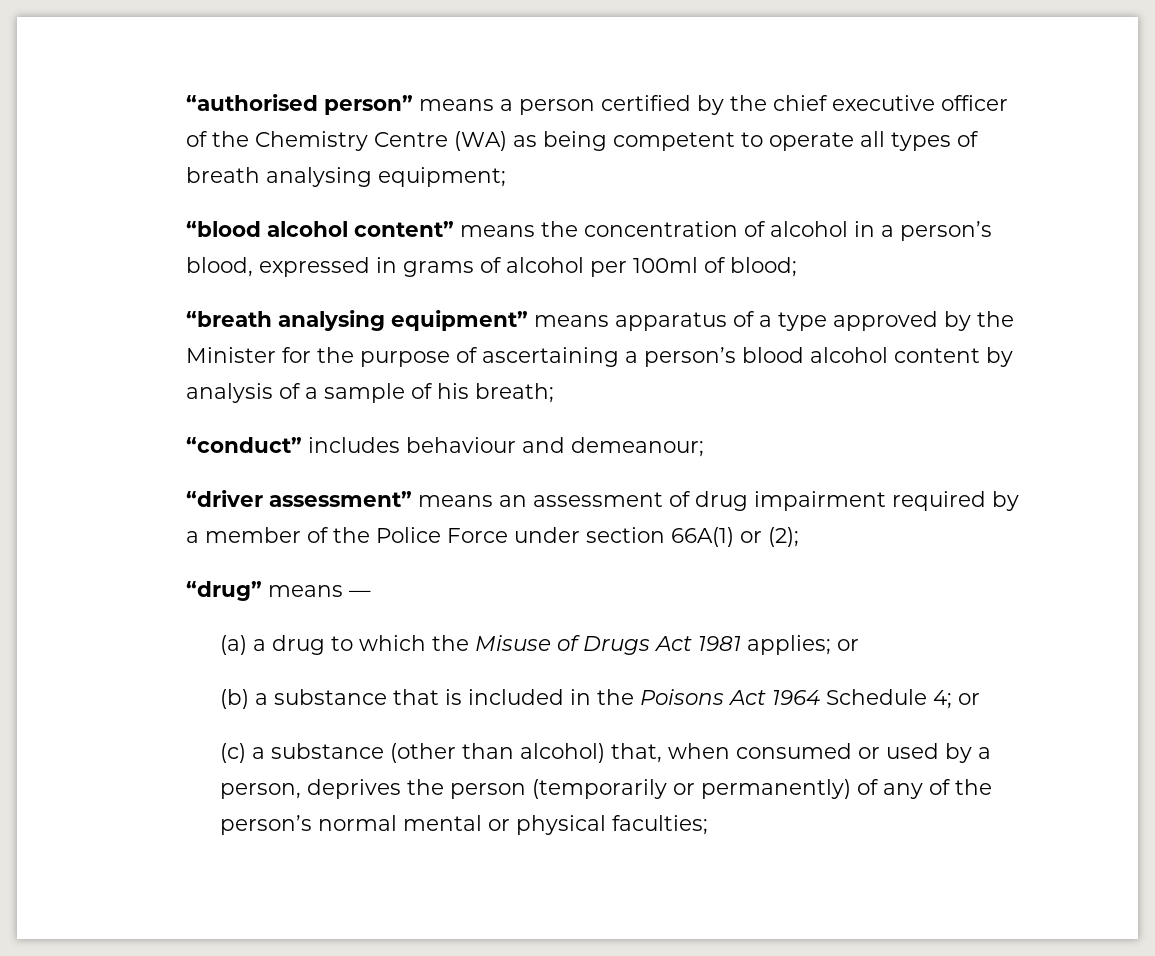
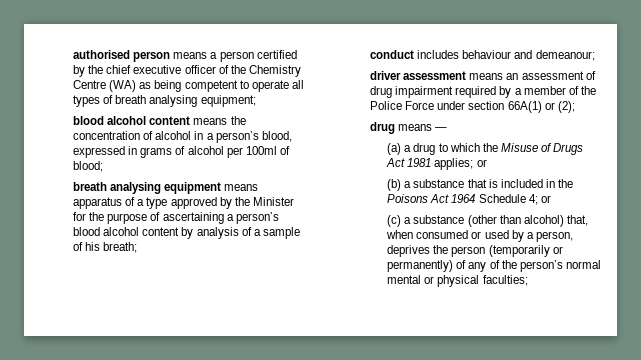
- “authorised person” means a person certified by the chief executive officer of the Chemistry Centre (WA) as being competent to operate all types of breath analysing equipment;
+ authorised person means a person certified by the chief executive officer of the Chemistry Centre (WA) as being competent to operate all types of breath analysing equipment;
- “blood alcohol content” means the concentration of alcohol in a person’s blood, expressed in grams of alcohol per 100ml of blood;
+ blood alcohol content means the concentration of alcohol in a person’s blood, expressed in grams of alcohol per 100ml of blood;
- “breath analysing equipment” means apparatus of a type approved by the Minister for the purpose of ascertaining a person’s blood alcohol content by analysis of a sample of his breath;
+ breath analysing equipment means apparatus of a type approved by the Minister for the purpose of ascertaining a person’s blood alcohol content by analysis of a sample of his breath;
- “conduct” includes behaviour and demeanour;
+ conduct includes behaviour and demeanour;
- “driver assessment” means an assessment of drug impairment required by a member of the Police Force under section 66A(1) or (2);
+ driver assessment means an assessment of drug impairment required by a member of the Police Force under section 66A(1) or (2);
- “drug” means —
+ drug means —

